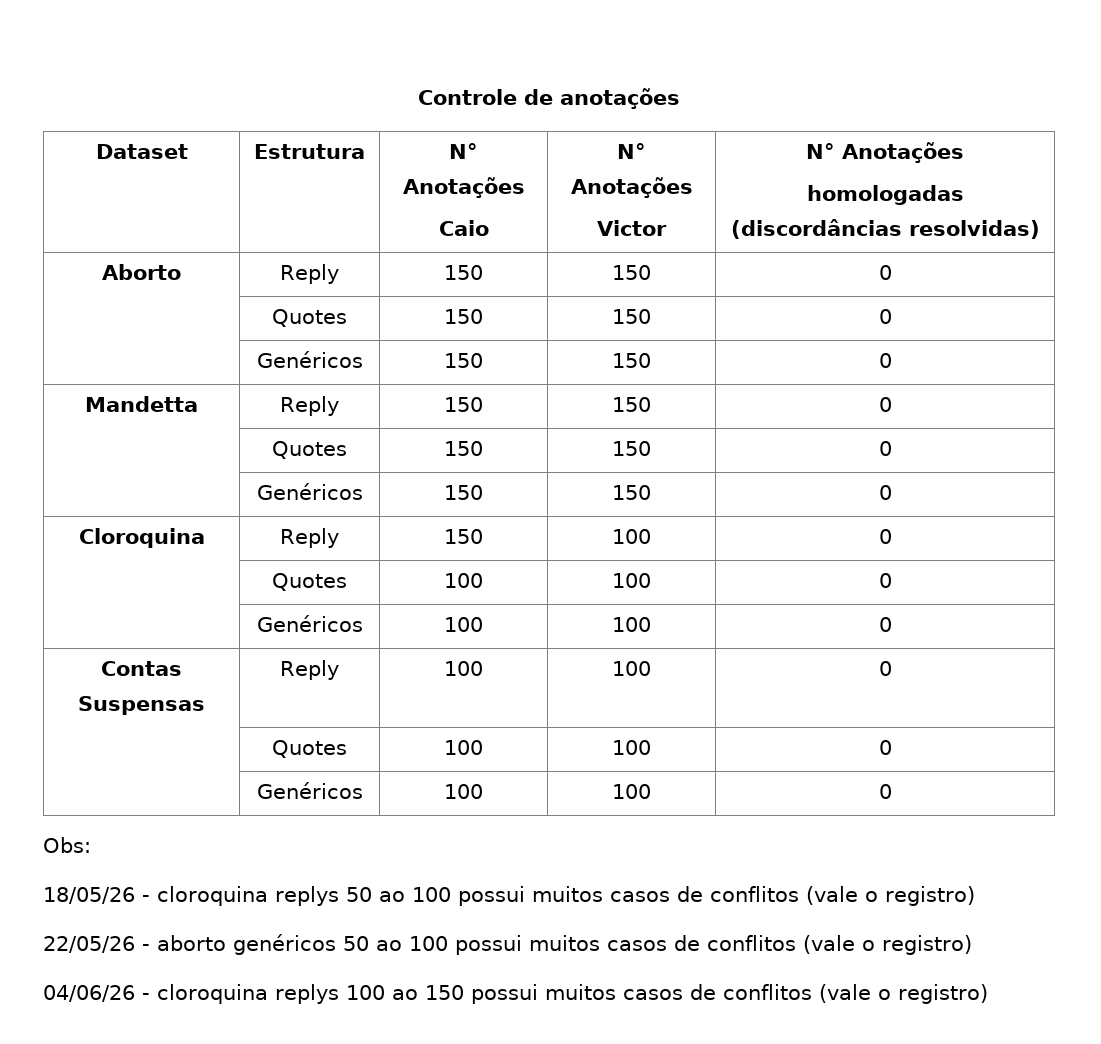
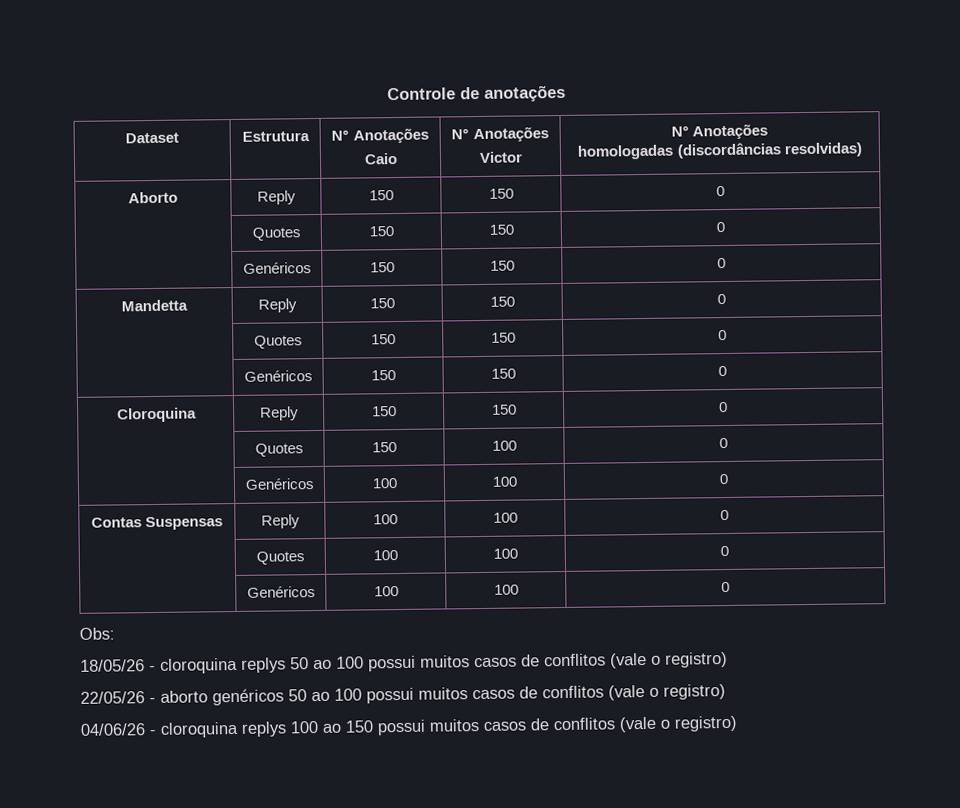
- Cloroquina | Reply | 150 | 100 | 0
- | Quotes | 100 | 100 | 0
+ Cloroquina | Reply | 150 | 150 | 0
+ | Quotes | 150 | 100 | 0

